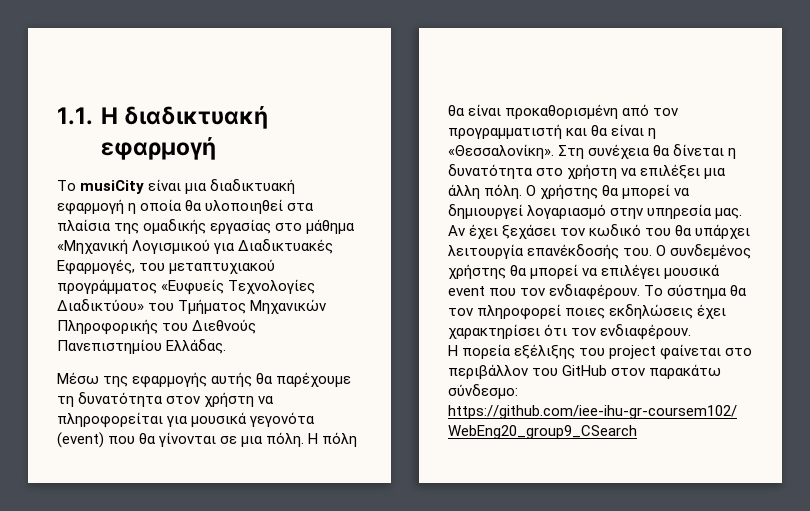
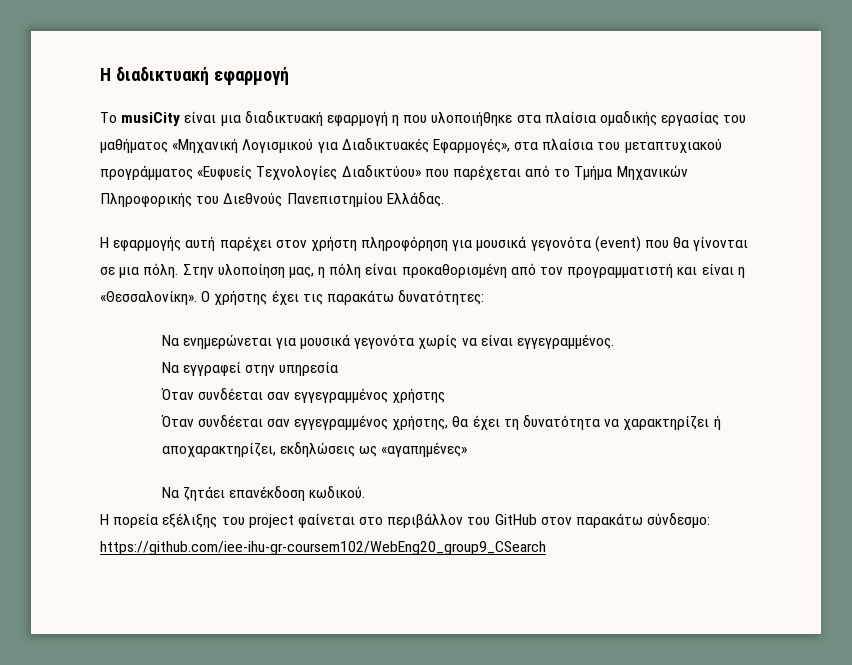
- 1.1. Η διαδικτυακή εφαρμογή
+ Η διαδικτυακή εφαρμογή
- Το musiCity είναι μια διαδικτυακή εφαρμογή η οποία θα υλοποιηθεί στα πλαίσια της ομαδικής εργασίας στο μάθημα «Μηχανική Λογισμικού για Διαδικτυακές Εφαρμογές, του μεταπτυχιακού προγράμματος «Ευφυείς Τεχνολογίες Διαδικτύου» του Τμήματος Μηχανικών Πληροφορικής του Διεθνούς Πανεπιστημίου Ελλάδας.
+ Το musiCity είναι μια διαδικτυακή εφαρμογή η που υλοποιήθηκε στα πλαίσια ομαδικής εργασίας του μαθήματος «Μηχανική Λογισμικού για Διαδικτυακές Εφαρμογές», στα πλαίσια του μεταπτυχιακού προγράμματος «Ευφυείς Τεχνολογίες Διαδικτύου» που παρέχεται από το Τμήμα Μηχανικών Πληροφορικής του Διεθνούς Πανεπιστημίου Ελλάδας.
- Μέσω της εφαρμογής αυτής θα παρέχουμε τη δυνατότητα στον χρήστη να πληροφορείται για μουσικά γεγονότα (event) που θα γίνονται σε μια πόλη.
+ Η εφαρμογής αυτή παρέχει στον χρήστη πληροφόρηση για μουσικά γεγονότα (event) που θα γίνονται σε μια πόλη.
- Η πόλη θα είναι προκαθορισμένη από τον προγραμματιστή και θα είναι η «Θεσσαλονίκη».
+ Στην υλοποίηση μας, η πόλη είναι προκαθορισμένη από τον προγραμματιστή και είναι η «Θεσσαλονίκη».
- Στη συνέχεια θα δίνεται η δυνατότητα στο χρήστη να επιλέξει μια άλλη πόλη. Ο χρήστης θα μπορεί να δημιουργεί λογαριασμό στην υπηρεσία μας. Αν έχει ξεχάσει τον κωδικό του θα υπάρχει λειτουργία επανέκδοσής του. Ο συνδεμένος χρήστης θα μπορεί να επιλέγει μουσικά event που τον ενδιαφέρουν. Το σύστημα θα τον πληροφορεί ποιες εκδηλώσεις έχει χαρακτηρίσει ότι τον ενδιαφέρουν.
+ Ο χρήστης έχει τις παρακάτω δυνατότητες:
+ Να ενημερώνεται για μουσικά γεγονότα χωρίς να είναι εγγεγραμμένος.
+ Να εγγραφεί στην υπηρεσία
+ Όταν συνδέεται σαν εγγεγραμμένος χρήστης
+ Όταν συνδέεται σαν εγγεγραμμένος χρήστης, θα έχει τη δυνατότητα να χαρακτηρίζει ή αποχαρακτηρίζει, εκδηλώσεις ως «αγαπημένες»
+ Να ζητάει επανέκδοση κωδικού.

